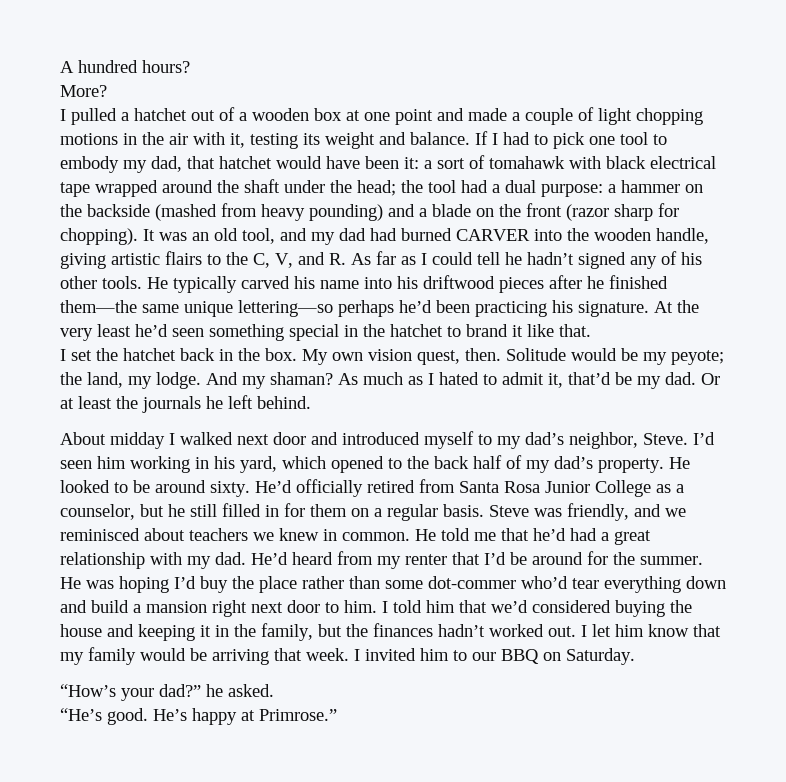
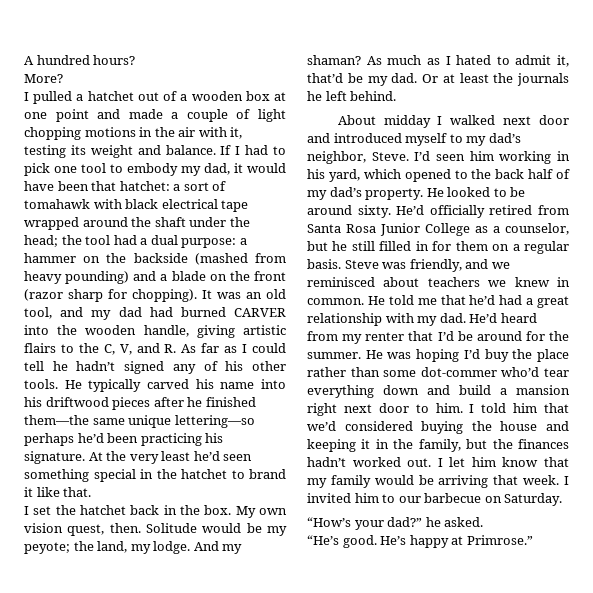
- If I had to pick one tool to embody my dad, that hatchet would have been it: a sort of tomahawk with black electrical tape wrapped around the shaft under the head; the tool had a dual purpose: a hammer on the backside (mashed from heavy pounding) and a blade on the front (razor sharp for chopping).
+ If I had to pick one tool to embody my dad, it would have been that hatchet: a sort of tomahawk with black electrical tape wrapped around the shaft under the head; the tool had a dual purpose: a hammer on the backside (mashed from heavy pounding) and a blade on the front (razor sharp for chopping).
- I invited him to our BBQ on Saturday.
+ I invited him to our barbecue on Saturday.

